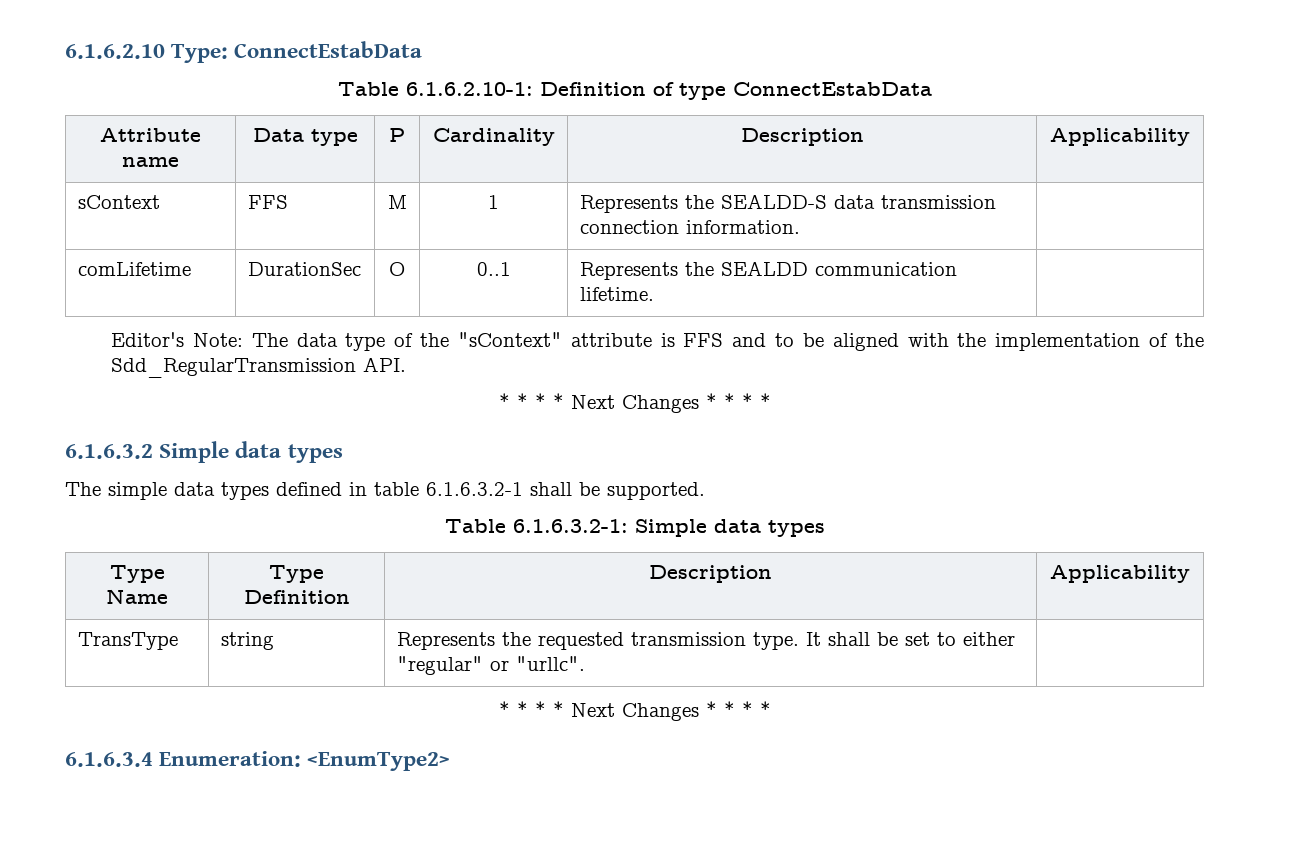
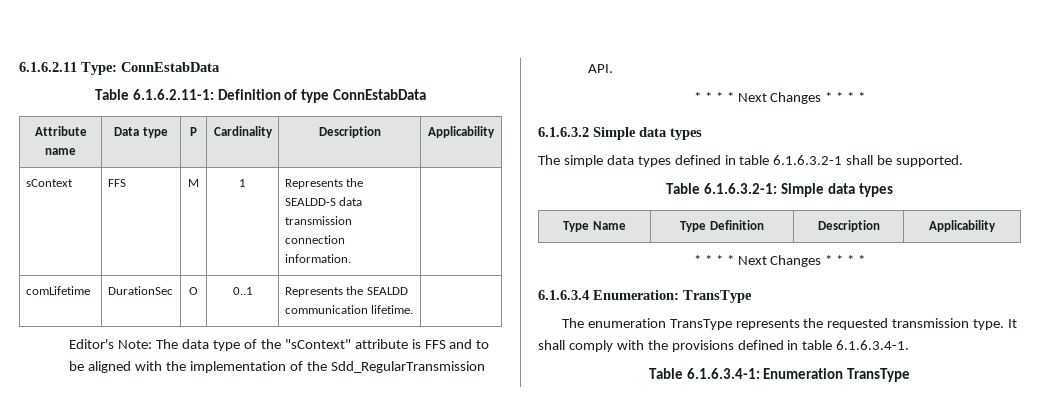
- 6.1.6.2.10 Type: ConnectEstabData
- Table 6.1.6.2.10-1: Definition of type ConnectEstabData
+ 6.1.6.2.11 Type: ConnEstabData
+ Table 6.1.6.2.11-1: Definition of type ConnEstabData
- TransType | string | Represents the requested transmission type. It shall be set to either "regular" or "urllc". |
- 6.1.6.3.4 Enumeration: <EnumType2>
+ 6.1.6.3.4 Enumeration: TransType
+ The enumeration TransType represents the requested transmission type. It shall comply with the provisions defined in table 6.1.6.3.4-1.
+ Table 6.1.6.3.4-1: Enumeration TransType

